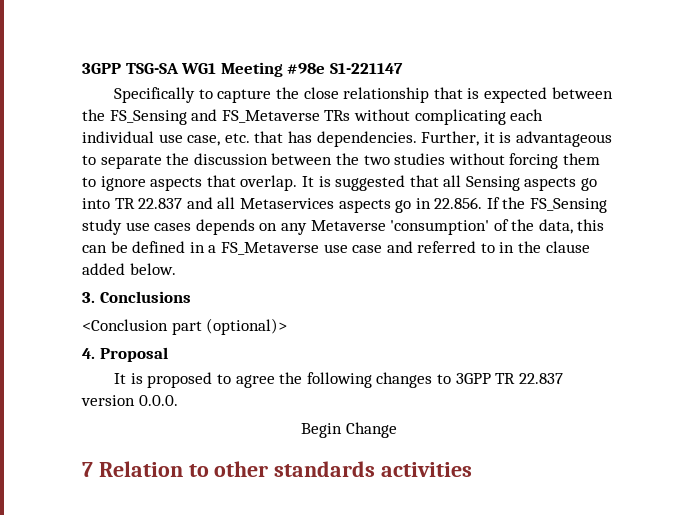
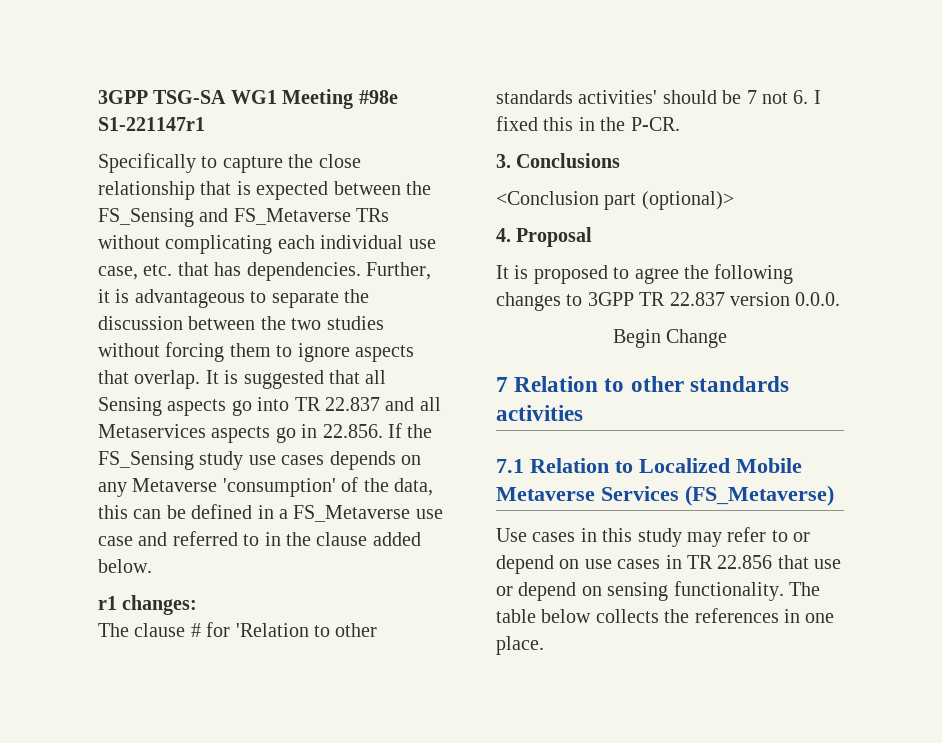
- 3GPP TSG-SA WG1 Meeting #98e S1-221147
+ 3GPP TSG-SA WG1 Meeting #98e S1-221147r1
+ r1 changes:
+ The clause # for 'Relation to other standards activities' should be 7 not 6. I fixed this in the P-CR.
+ 7.1 Relation to Localized Mobile Metaverse Services (FS_Metaverse)
+ Use cases in this study may refer to or depend on use cases in TR 22.856 that use or depend on sensing functionality. The table below collects the references in one place.

